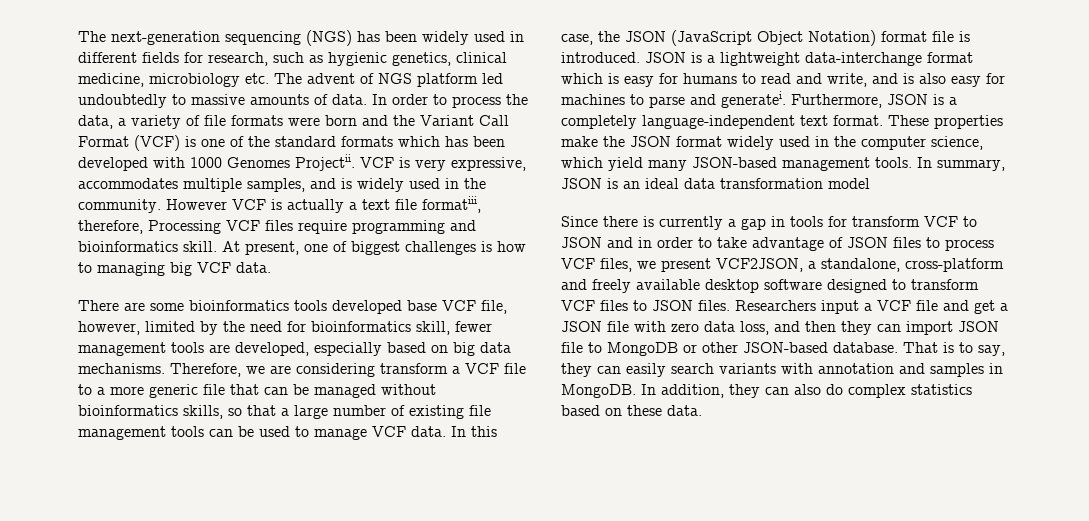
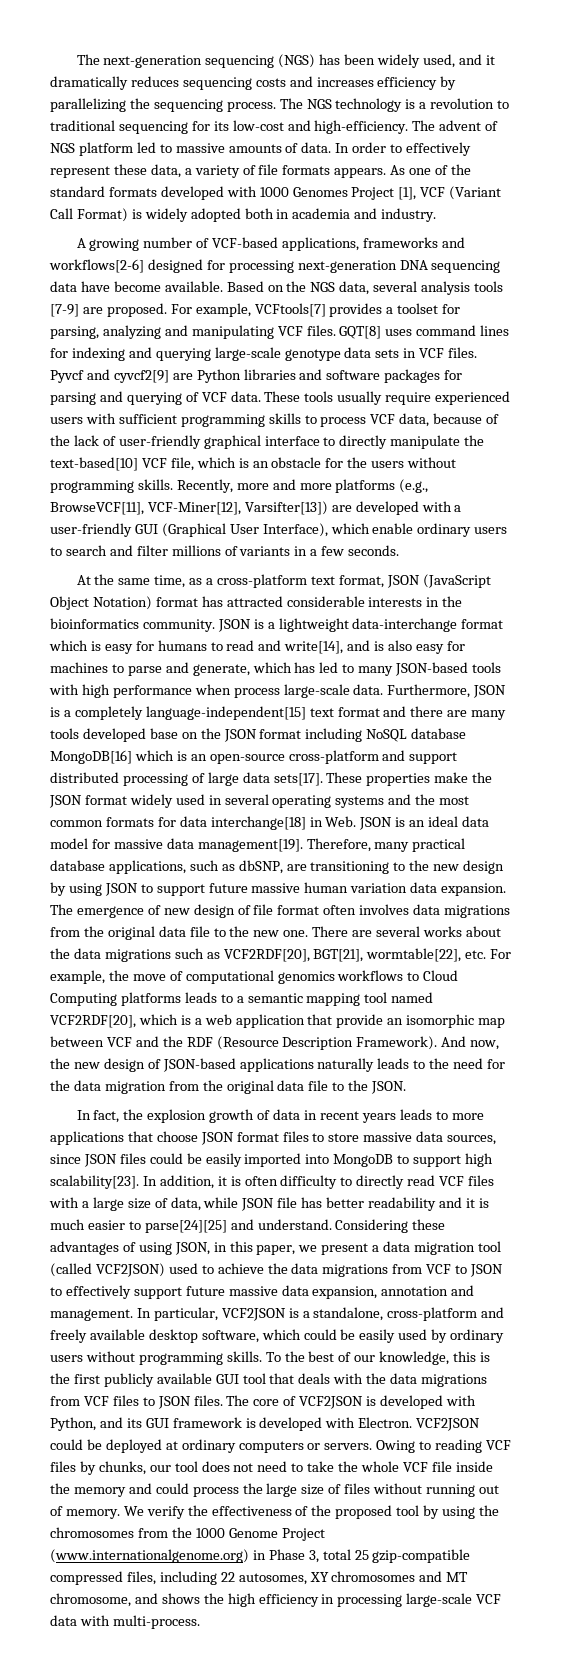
- The next-generation sequencing (NGS) has been widely used in different fields for research, such as hygienic genetics, clinical medicine, microbiology etc. The advent of NGS platform led undoubtedly to massive amounts of data.
+ The next-generation sequencing (NGS) has been widely used, and it dramatically reduces sequencing costs and increases efficiency by parallelizing the sequencing process. The NGS technology is a revolution to traditional sequencing for its low-cost and high-efficiency. The advent of NGS platform led to massive amounts of data.
- In order to process the data, a variety of file formats were born and the Variant Call Format (VCF) is one of the standard formats which has been developed with 1000 Genomes Projectii. VCF is very expressive, accommodates multiple samples, and is widely used in the community. However VCF is actually a text file formatiii, therefore, Processing VCF files require programming and bioinformatics skill. At present, one of biggest challenges is how to managing big VCF data.
- There are some bioinformatics tools developed base VCF file, however, limited by the need for bioinformatics skill, fewer management tools are developed, especially based on big data mechanisms. Therefore, we are considering transform a VCF file to a more generic file that can be managed without bioinformatics skills, so that a large number of existing file management tools can be used to manage VCF data. In this case, the JSON (JavaScript Object Notation) format file is introduced.
+ In order to effectively represent these data, a variety of file formats appears. As one of the standard formats developed with 1000 Genomes Project [1], VCF (Variant Call Format) is widely adopted both in academia and industry.
+ A growing number of VCF-based applications, frameworks and workflows[2-6] designed for processing next-generation DNA sequencing data have become available. Based on the NGS data, several analysis tools [7-9] are proposed. For example, VCFtools[7] provides a toolset for parsing, analyzing and manipulating VCF files. GQT[8] uses command lines for indexing and querying large-scale genotype data sets in VCF files. Pyvcf and cyvcf2[9] are Python libraries and software packages for parsing and querying of VCF data. These tools usually require experienced users with sufficient programming skills to process VCF data, because of the lack of user-friendly graphical interface to directly manipulate the text-based[10] VCF file, which is an obstacle for the users without programming skills. Recently, more and more platforms (e.g., BrowseVCF[11], VCF-Miner[12], Varsifter[13]) are developed with a user-friendly GUI (Graphical User Interface), which enable ordinary users to search and filter millions of variants in a few seconds.
+ At the same time, as a cross-platform text format, JSON (JavaScript Object Notation) format has attracted considerable interests in the bioinformatics community.
- JSON is a lightweight data-interchange format which is easy for humans to read and write, and is also easy for machines to parse and generatei.
+ JSON is a lightweight data-interchange format which is easy for humans to read and write[14], and is also easy for machines to parse and generate, which has led to many JSON-based tools with high performance when process large-scale data.
- Furthermore, JSON is a completely language-independent text format.
+ Furthermore, JSON is a completely language-independent[15] text format and there are many tools developed base on the JSON format including NoSQL database MongoDB[16] which is an open-source cross-platform and support distributed processing of large data sets[17].
- These properties make the JSON format widely used in the computer science, which yield many JSON-based management tools. In summary, JSON is an ideal data transformation model
- Since there is currently a gap in tools for transform VCF to JSON and in order to take advantage of JSON files to process VCF files, we present VCF2JSON, a standalone, cross-platform and freely available desktop software designed to transform VCF files to JSON files.
+ These properties make the JSON format widely used in several operating systems and the most common formats for data interchange[18] in Web. JSON is an ideal data model for massive data management[19]. Therefore, many practical database applications, such as dbSNP, are transitioning to the new design by using JSON to support future massive human variation data expansion. The emergence of new design of file format often involves data migrations from the original data file to the new one. There are several works about the data migrations such as VCF2RDF[20], BGT[21], wormtable[22], etc. For example, the move of computational genomics workflows to Cloud Computing platforms leads to a semantic mapping tool named VCF2RDF[20], which is a web application that provide an isomorphic map between VCF and the RDF (Resource Description Framework). And now, the new design of JSON-based applications naturally leads to the need for the data migration from the original data file to the JSON.
+ In fact, the explosion growth of data in recent years leads to more applications that choose JSON format files to store massive data sources, since JSON files could be easily imported into MongoDB to support high scalability[23]. In addition, it is often difficulty to directly read VCF files with a large size of data, while JSON file has better readability and it is much easier to parse[24][25] and understand. Considering these advantages of using JSON, in this paper, we present a data migration tool (called VCF2JSON) used to achieve the data migrations from VCF to JSON to effectively support future massive data expansion, annotation and management. In particular, VCF2JSON is a standalone, cross-platform and freely available desktop software, which could be easily used by ordinary users without programming skills. To the best of our knowledge, this is the first publicly available GUI tool that deals with the data migrations from VCF files to JSON files.
- Researchers input a VCF file and get a JSON file with zero data loss, and then they can import JSON file to MongoDB or other JSON-based database. That is to say, they can easily search variants with annotation and samples in MongoDB. In addition, they can also do complex statistics based on these data.
+ The core of VCF2JSON is developed with Python, and its GUI framework is developed with Electron. VCF2JSON could be deployed at ordinary computers or servers. Owing to reading VCF files by chunks, our tool does not need to take the whole VCF file inside the memory and could process the large size of files without running out of memory. We verify the effectiveness of the proposed tool by using the chromosomes from the 1000 Genome Project (www.internationalgenome.org) in Phase 3, total 25 gzip-compatible compressed files, including 22 autosomes, XY chromosomes and MT chromosome, and shows the high efficiency in processing large-scale VCF data with multi-process.

